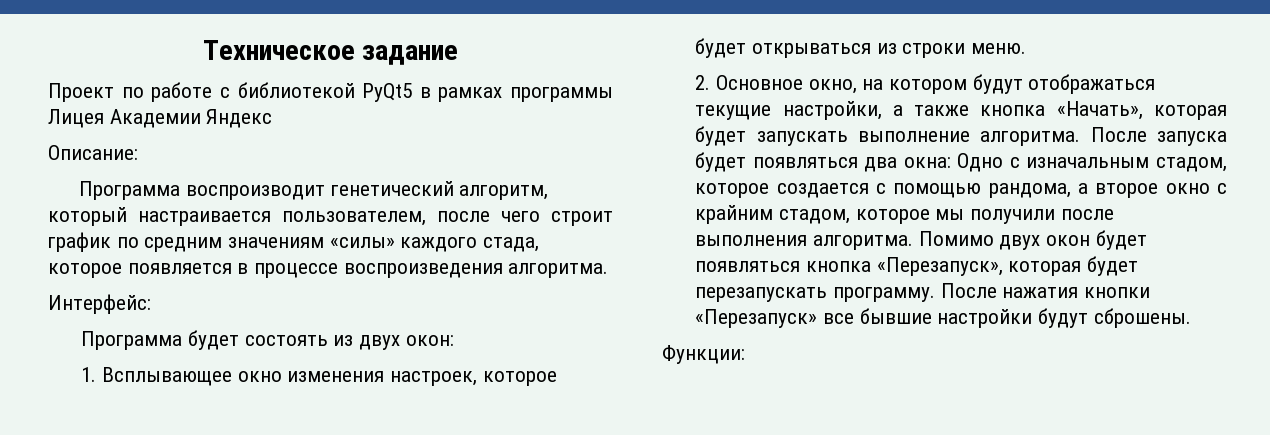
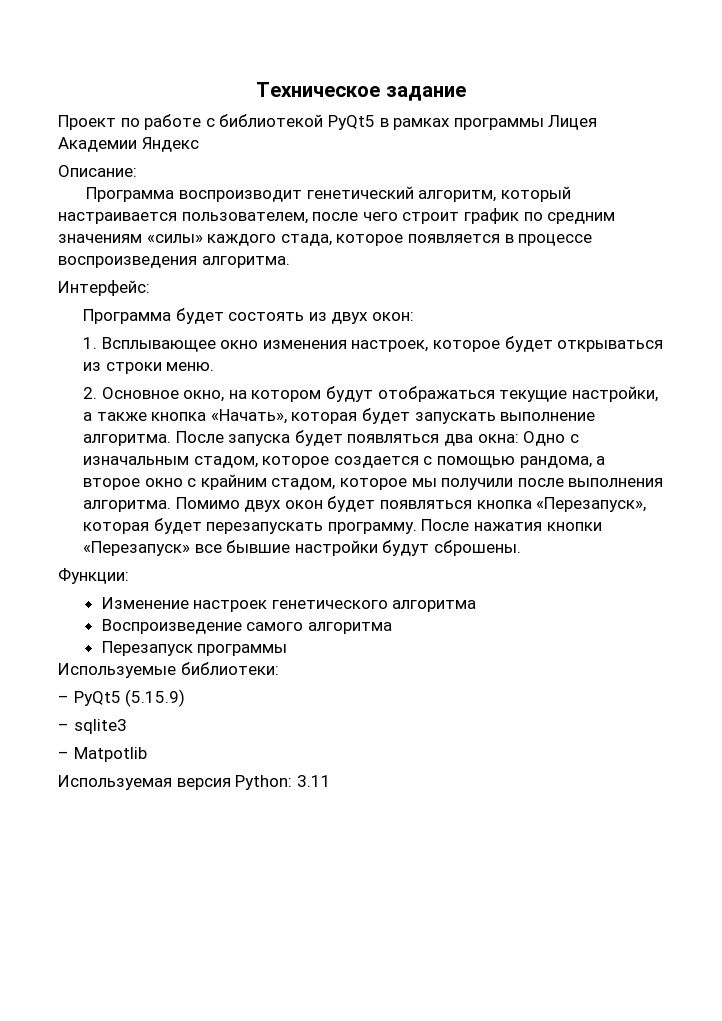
+ Изменение настроек генетического алгоритма
+ Воспроизведение самого алгоритма
+ Перезапуск программы
+ Используемые библиотеки:
+ – PyQt5 (5.15.9)
+ – sqlite3
+ – Matpotlib
+ Используемая версия Python: 3.11

